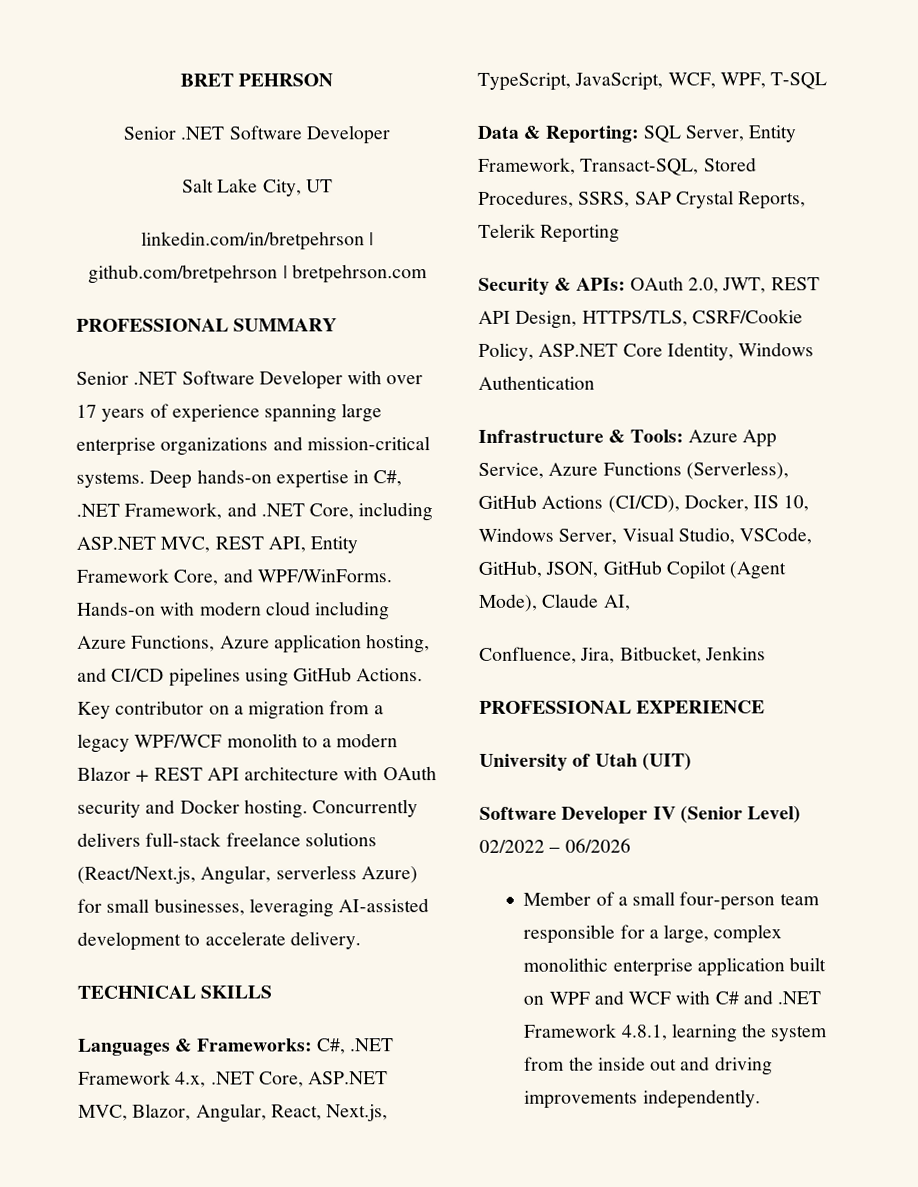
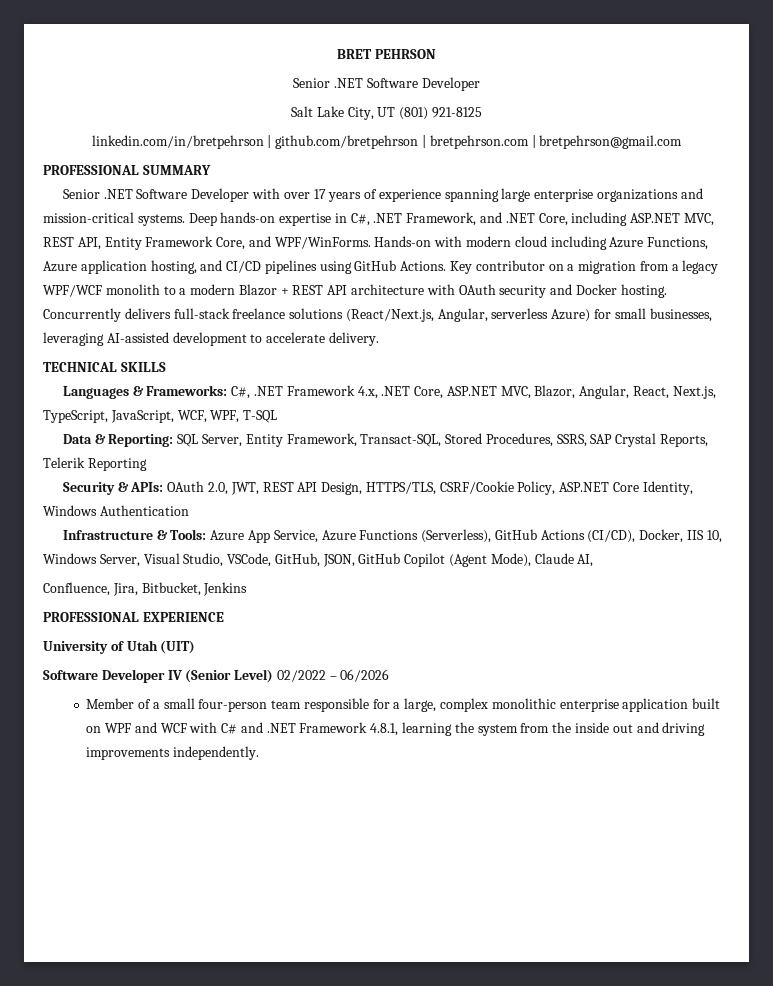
- Salt Lake City, UT
+ Salt Lake City, UT (801) 921-8125
- linkedin.com/in/bretpehrson | github.com/bretpehrson | bretpehrson.com
+ linkedin.com/in/bretpehrson | github.com/bretpehrson | bretpehrson.com | bretpehrson@gmail.com

